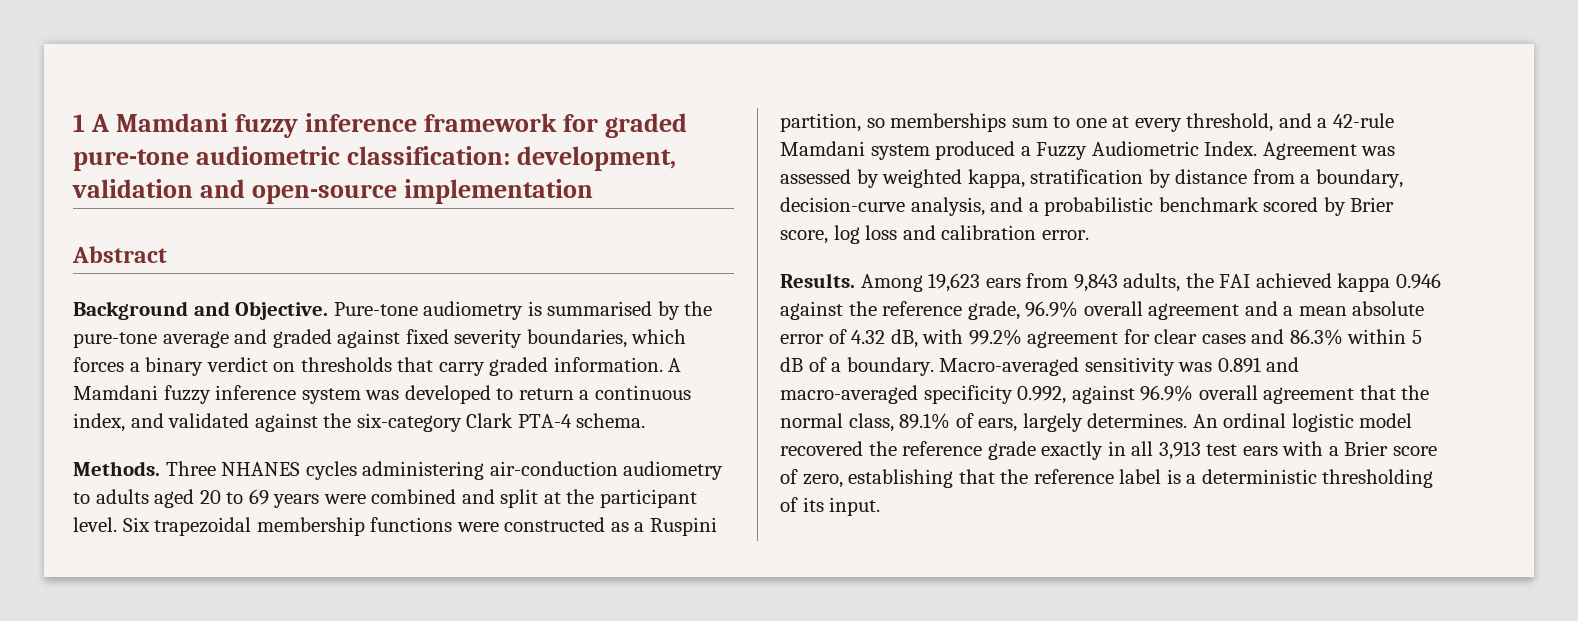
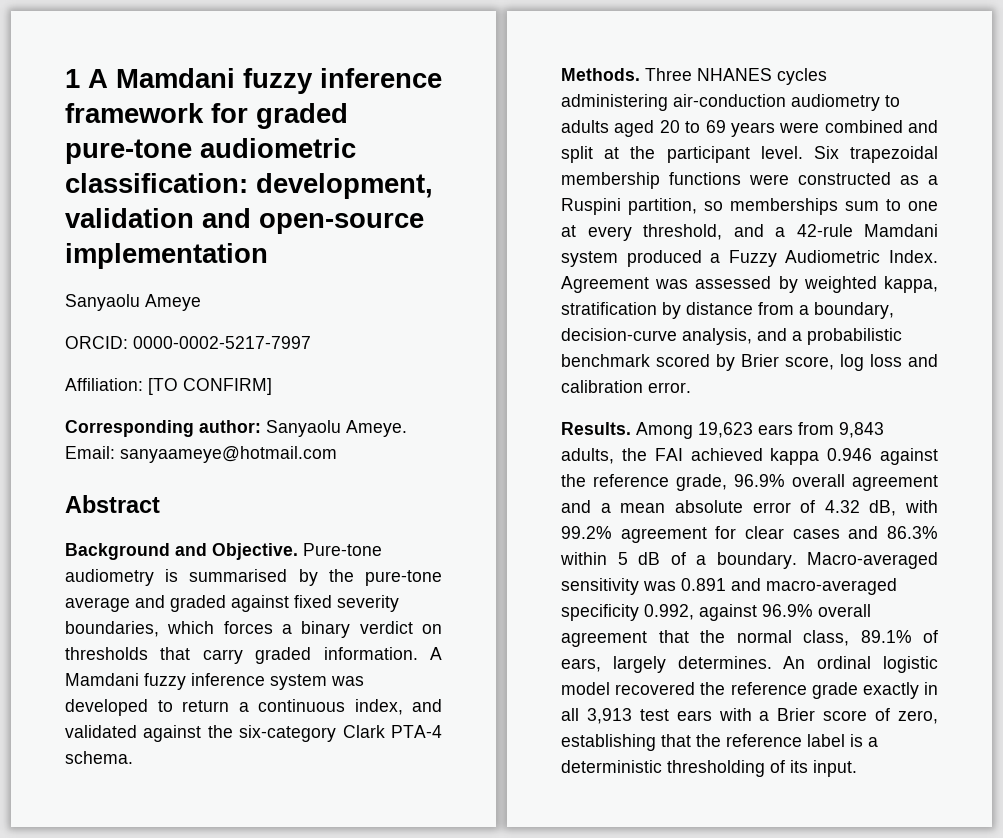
+ Sanyaolu Ameye
+ ORCID: 0000-0002-5217-7997
+ Affiliation: [TO CONFIRM]
+ Corresponding author: Sanyaolu Ameye. Email: sanyaameye@hotmail.com

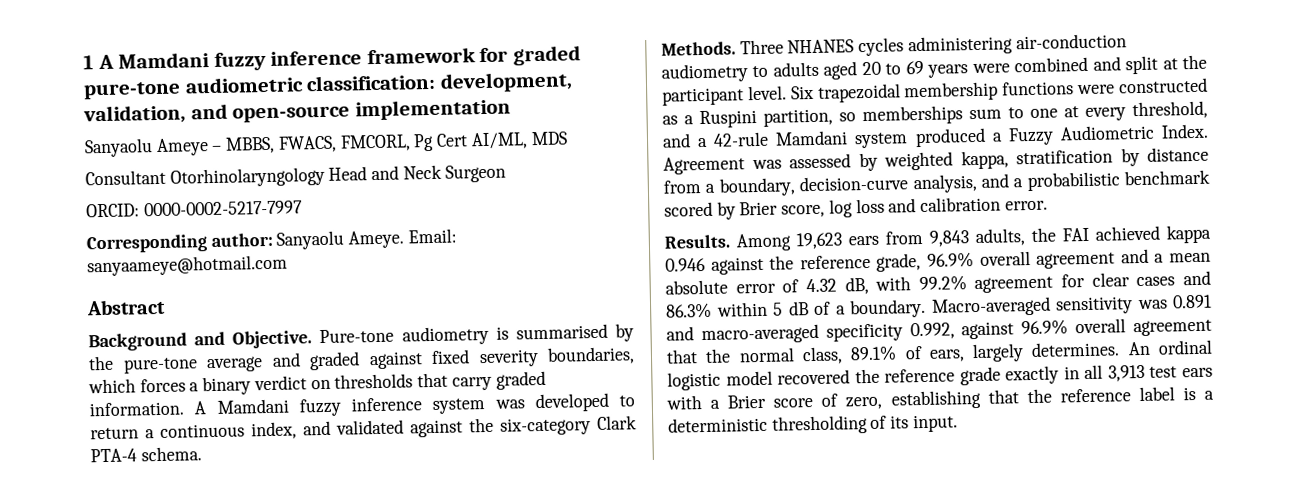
- 1 A Mamdani fuzzy inference framework for graded pure-tone audiometric classification: development, validation and open-source implementation
+ 1 A Mamdani fuzzy inference framework for graded pure-tone audiometric classification: development, validation, and open-source implementation
- Sanyaolu Ameye
+ Sanyaolu Ameye – MBBS, FWACS, FMCORL, Pg Cert AI/ML, MDS
+ Consultant Otorhinolaryngology Head and Neck Surgeon
- Affiliation: [TO CONFIRM]

